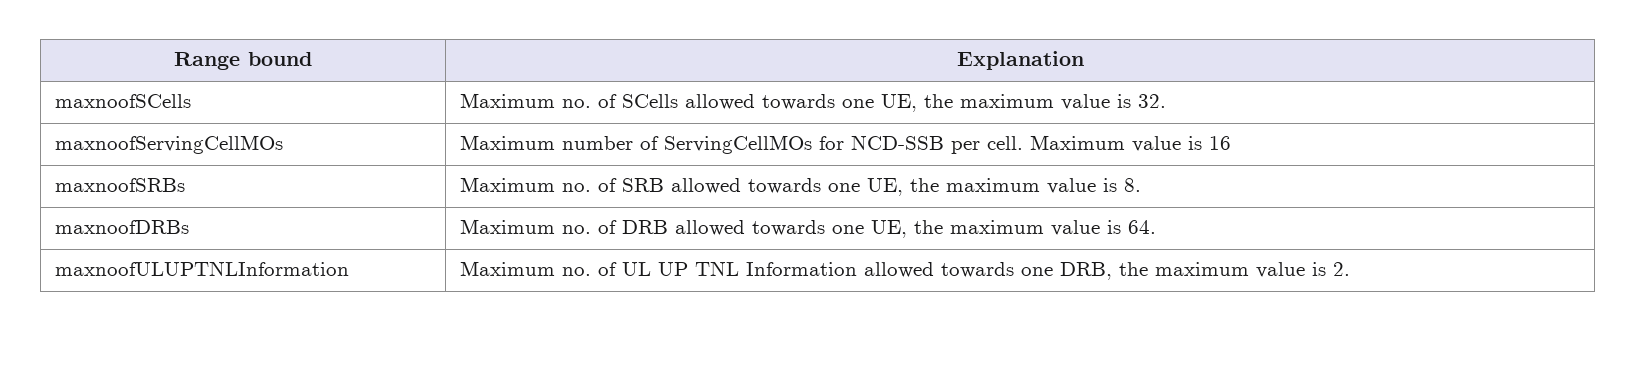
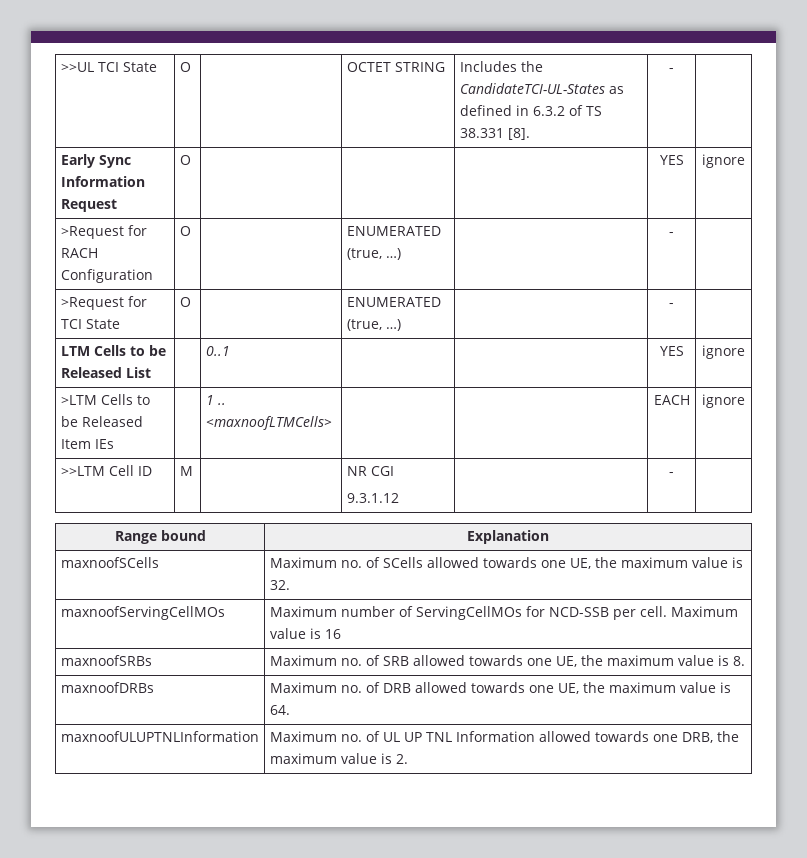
+ >>UL TCI State | O | | OCTET STRING | Includes the CandidateTCI-UL-States as defined in 6.3.2 of TS 38.331 [8]. | - |
+ Early Sync Information Request | O | | | | YES | ignore
+ >Request for RACH Configuration | O | | ENUMERATED (true, …) | | - |
+ >Request for TCI State | O | | ENUMERATED (true, …) | | - |
+ LTM Cells to be Released List | | 0..1 | | | YES | ignore
+ >LTM Cells to be Released Item IEs | | 1 .. <maxnoofLTMCells> | | | EACH | ignore
+ >>LTM Cell ID | M | | NR CGI
+ 9.3.1.12 | | - |

